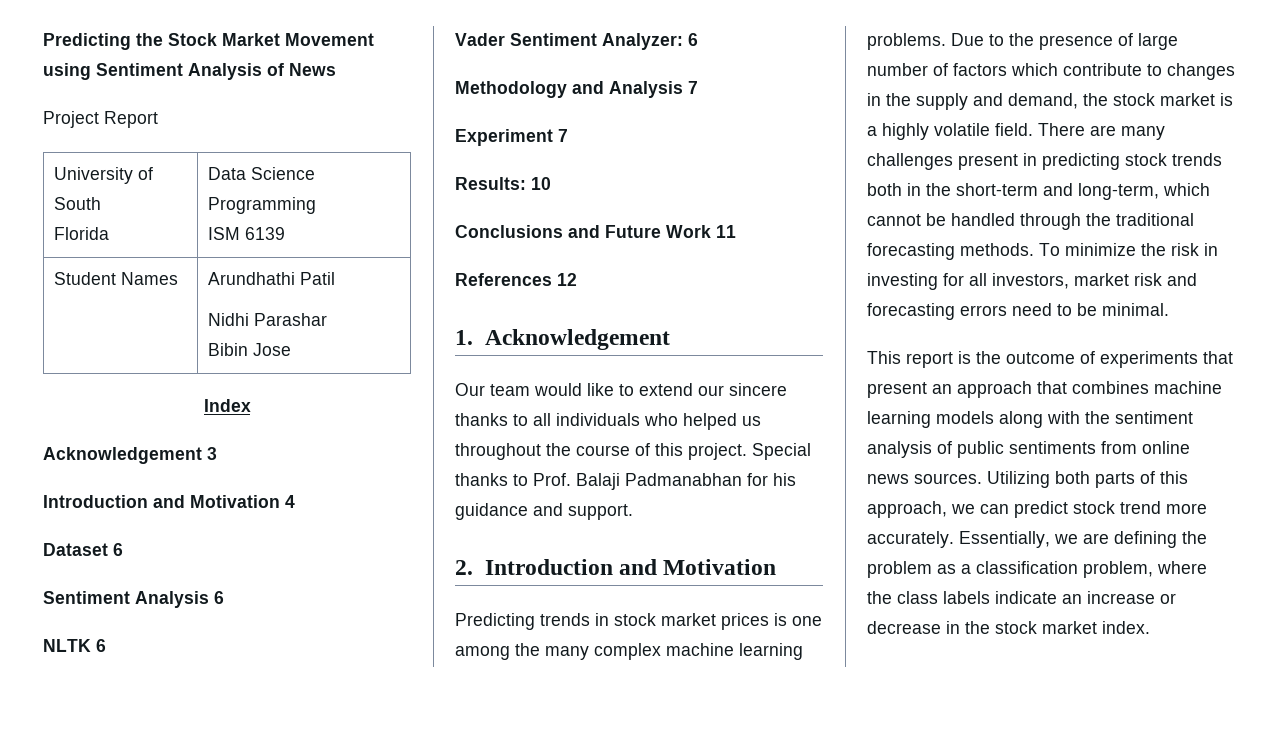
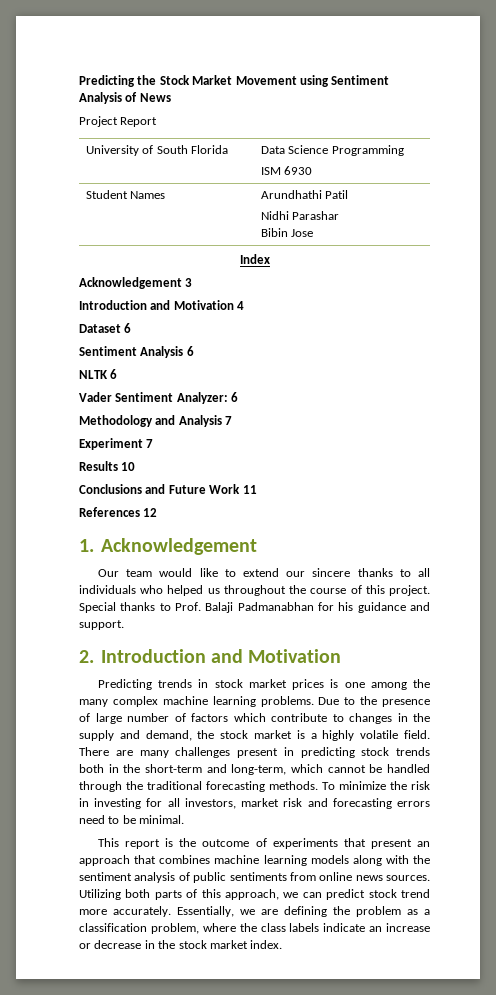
- University of South
- Florida | Data Science Programming
- ISM 6139
+ University of South Florida | Data Science Programming
+ ISM 6930
- Results: 10
+ Results 10

